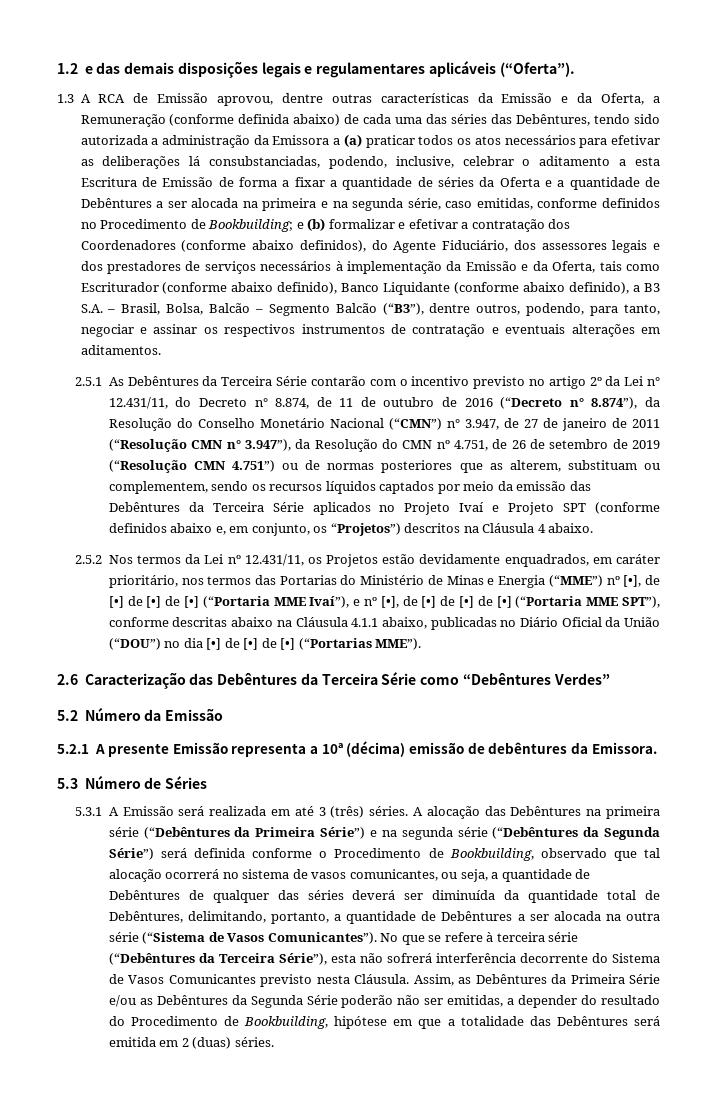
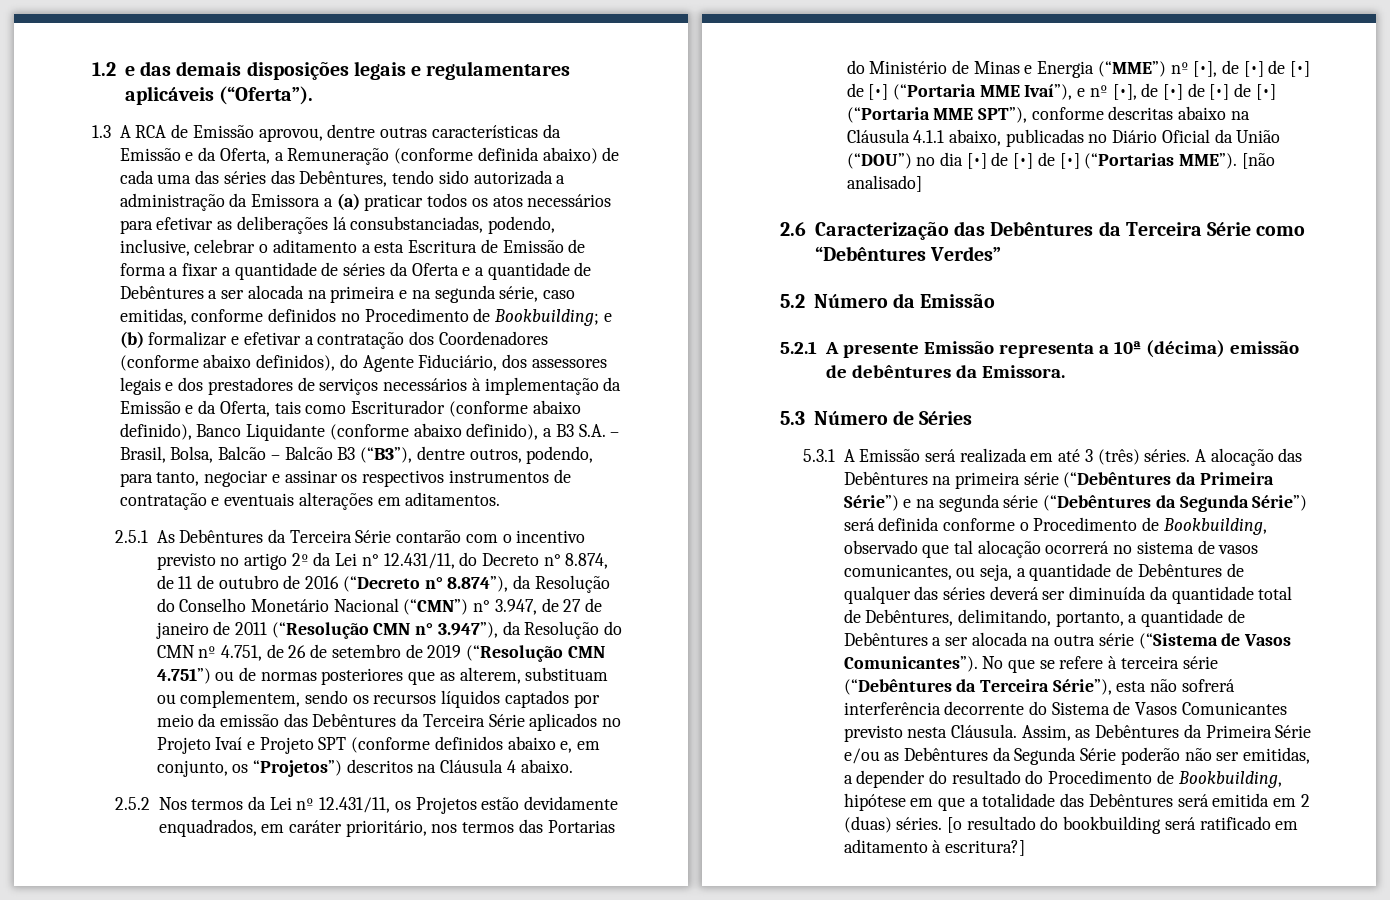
- e (b) formalizar e efetivar a contratação dos Coordenadores (conforme abaixo definidos), do Agente Fiduciário, dos assessores legais e dos prestadores de serviços necessários à implementação da Emissão e da Oferta, tais como Escriturador (conforme abaixo definido), Banco Liquidante (conforme abaixo definido), a B3 S.A. – Brasil, Bolsa, Balcão – Segmento Balcão (“B3”), dentre outros, podendo, para tanto, negociar e assinar os respectivos instrumentos de contratação e eventuais alterações em aditamentos.
+ e (b) formalizar e efetivar a contratação dos Coordenadores (conforme abaixo definidos), do Agente Fiduciário, dos assessores legais e dos prestadores de serviços necessários à implementação da Emissão e da Oferta, tais como Escriturador (conforme abaixo definido), Banco Liquidante (conforme abaixo definido), a B3 S.A. – Brasil, Bolsa, Balcão – Balcão B3 (“B3”), dentre outros, podendo, para tanto, negociar e assinar os respectivos instrumentos de contratação e eventuais alterações em aditamentos.
+ [não analisado]
+ [o resultado do bookbuilding será ratificado em aditamento à escritura?]

